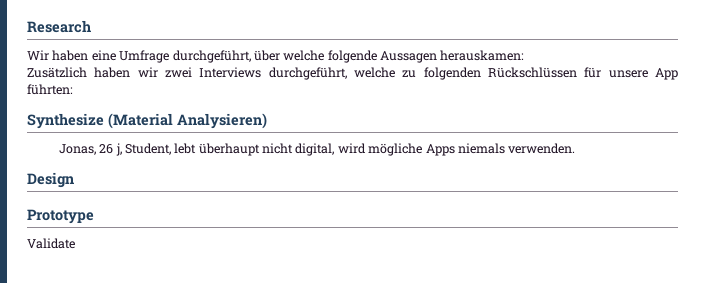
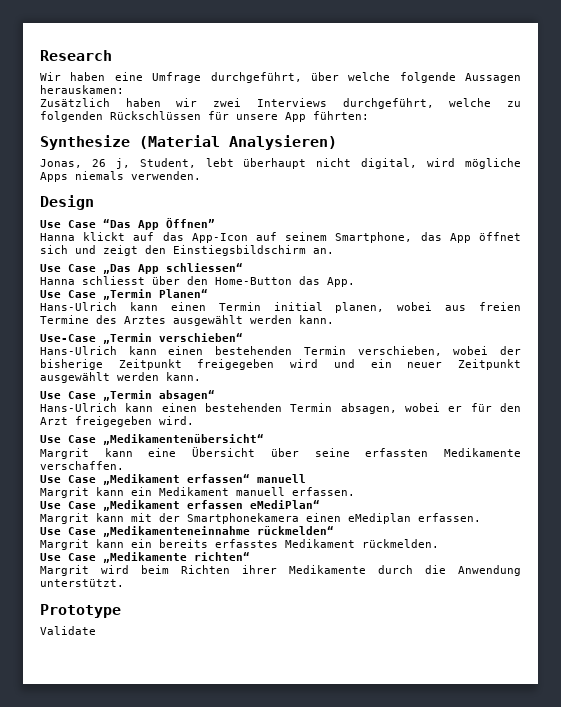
+ Use Case “Das App Öffnen”
+ Hanna klickt auf das App-Icon auf seinem Smartphone, das App öffnet sich und zeigt den Einstiegsbildschirm an.
+ Use Case „Das App schliessen“
+ Hanna schliesst über den Home-Button das App.
+ Use Case „Termin Planen“
+ Hans-Ulrich kann einen Termin initial planen, wobei aus freien Termine des Arztes ausgewählt werden kann.
+ Use-Case „Termin verschieben“
+ Hans-Ulrich kann einen bestehenden Termin verschieben, wobei der bisherige Zeitpunkt freigegeben wird und ein neuer Zeitpunkt ausgewählt werden kann.
+ Use Case „Termin absagen“
+ Hans-Ulrich kann einen bestehenden Termin absagen, wobei er für den Arzt freigegeben wird.
+ Use Case „Medikamentenübersicht“
+ Margrit kann eine Übersicht über seine erfassten Medikamente verschaffen.
+ Use Case „Medikament erfassen“ manuell
+ Margrit kann ein Medikament manuell erfassen.
+ Use Case „Medikament erfassen eMediPlan“
+ Margrit kann mit der Smartphonekamera einen eMediplan erfassen.
+ Use Case „Medikamenteneinnahme rückmelden“
+ Margrit kann ein bereits erfasstes Medikament rückmelden.
+ Use Case „Medikamente richten“
+ Margrit wird beim Richten ihrer Medikamente durch die Anwendung unterstützt.

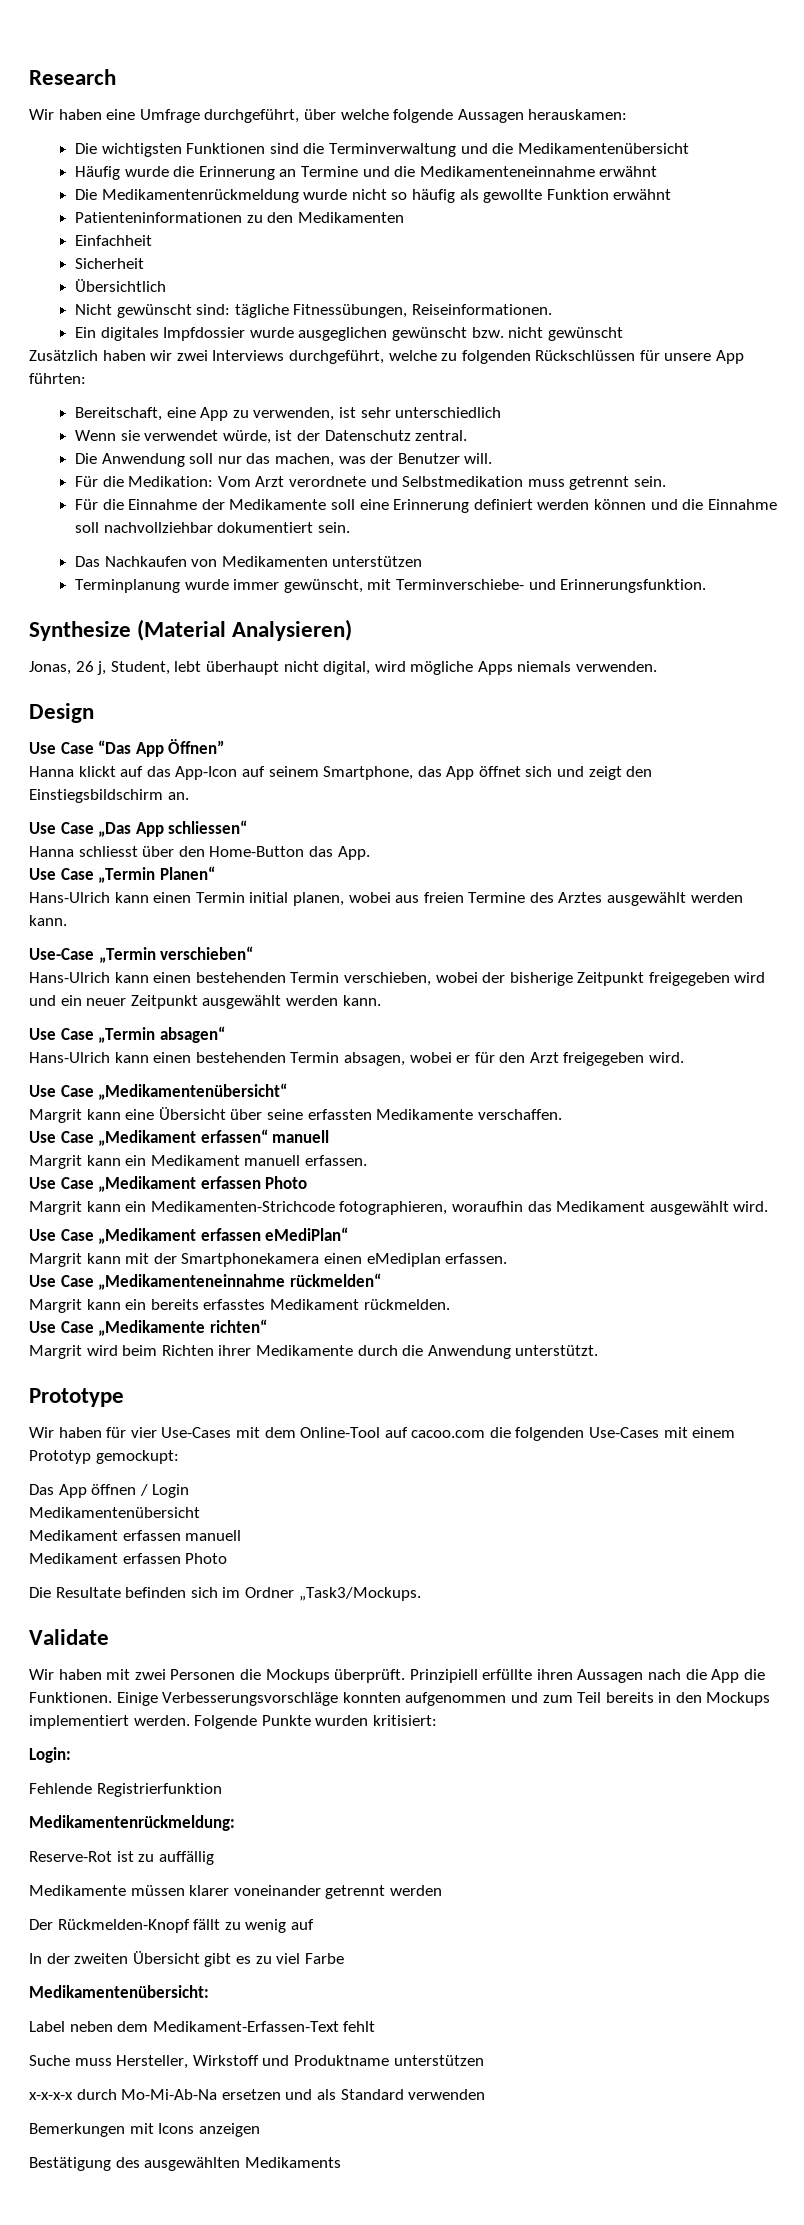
+ Die wichtigsten Funktionen sind die Terminverwaltung und die Medikamentenübersicht
+ Häufig wurde die Erinnerung an Termine und die Medikamenteneinnahme erwähnt
+ Die Medikamentenrückmeldung wurde nicht so häufig als gewollte Funktion erwähnt
+ Patienteninformationen zu den Medikamenten
+ Einfachheit
+ Sicherheit
+ Übersichtlich
+ Nicht gewünscht sind: tägliche Fitnessübungen, Reiseinformationen.
+ Ein digitales Impfdossier wurde ausgeglichen gewünscht bzw. nicht gewünscht
+ Bereitschaft, eine App zu verwenden, ist sehr unterschiedlich
+ Wenn sie verwendet würde, ist der Datenschutz zentral.
+ Die Anwendung soll nur das machen, was der Benutzer will.
+ Für die Medikation: Vom Arzt verordnete und Selbstmedikation muss getrennt sein.
+ Für die Einnahme der Medikamente soll eine Erinnerung definiert werden können und die Einnahme soll nachvollziehbar dokumentiert sein.
+ Das Nachkaufen von Medikamenten unterstützen
+ Terminplanung wurde immer gewünscht, mit Terminverschiebe- und Erinnerungsfunktion.
+ Use Case „Medikament erfassen Photo
+ Margrit kann ein Medikamenten-Strichcode fotographieren, woraufhin das Medikament ausgewählt wird.
+ Wir haben für vier Use-Cases mit dem Online-Tool auf cacoo.com die folgenden Use-Cases mit einem Prototyp gemockupt:
+ Das App öffnen / Login
+ Medikamentenübersicht
+ Medikament erfassen manuell
+ Medikament erfassen Photo
+ Die Resultate befinden sich im Ordner „Task3/Mockups.
  Validate
+ Wir haben mit zwei Personen die Mockups überprüft. Prinzipiell erfüllte ihren Aussagen nach die App die Funktionen. Einige Verbesserungsvorschläge konnten aufgenommen und zum Teil bereits in den Mockups implementiert werden. Folgende Punkte wurden kritisiert:
+ Login:
+ Fehlende Registrierfunktion
+ Medikamentenrückmeldung:
+ Reserve-Rot ist zu auffällig
+ Medikamente müssen klarer voneinander getrennt werden
+ Der Rückmelden-Knopf fällt zu wenig auf
+ In der zweiten Übersicht gibt es zu viel Farbe
+ Medikamentenübersicht:
+ Label neben dem Medikament-Erfassen-Text fehlt
+ Suche muss Hersteller, Wirkstoff und Produktname unterstützen
+ x-x-x-x durch Mo-Mi-Ab-Na ersetzen und als Standard verwenden
+ Bemerkungen mit Icons anzeigen
+ Bestätigung des ausgewählten Medikaments

